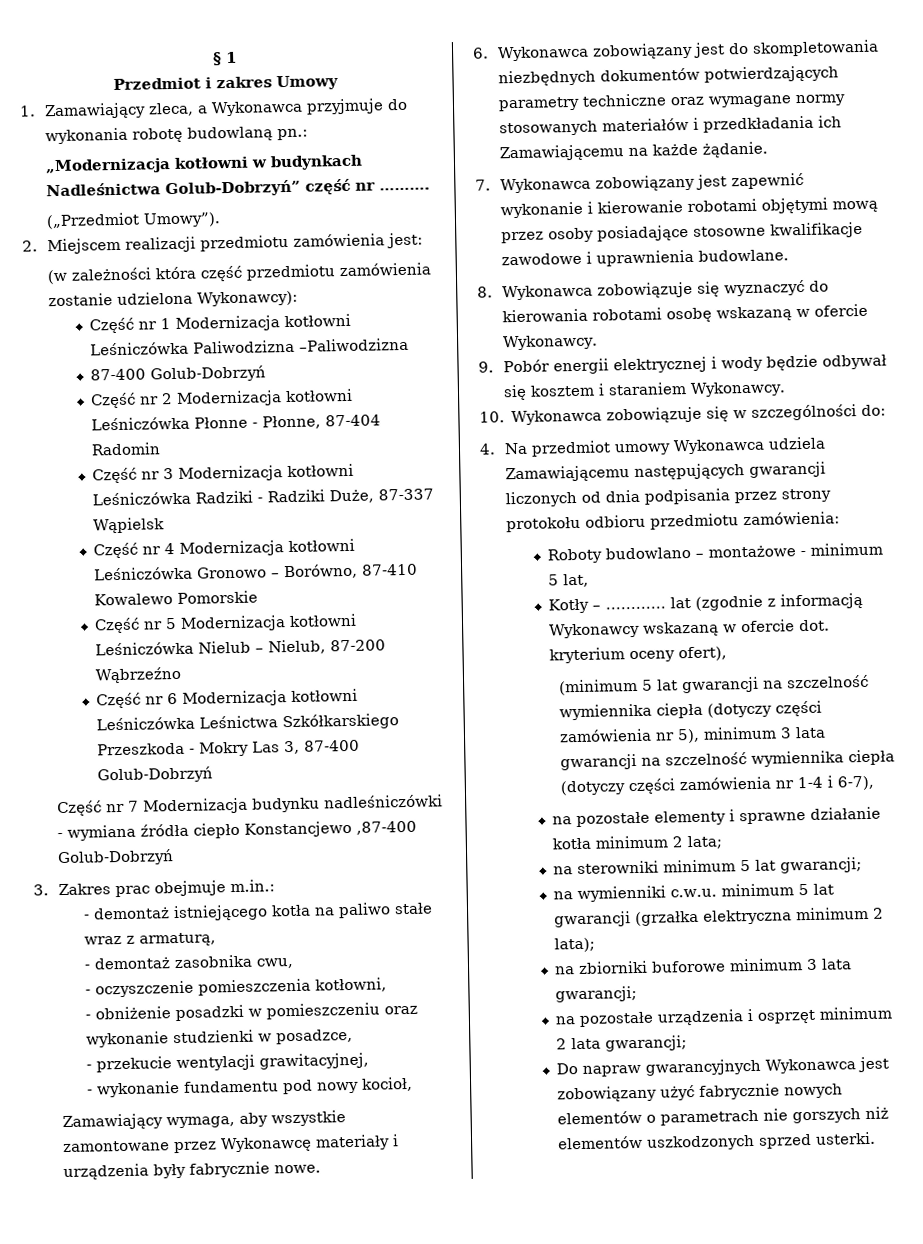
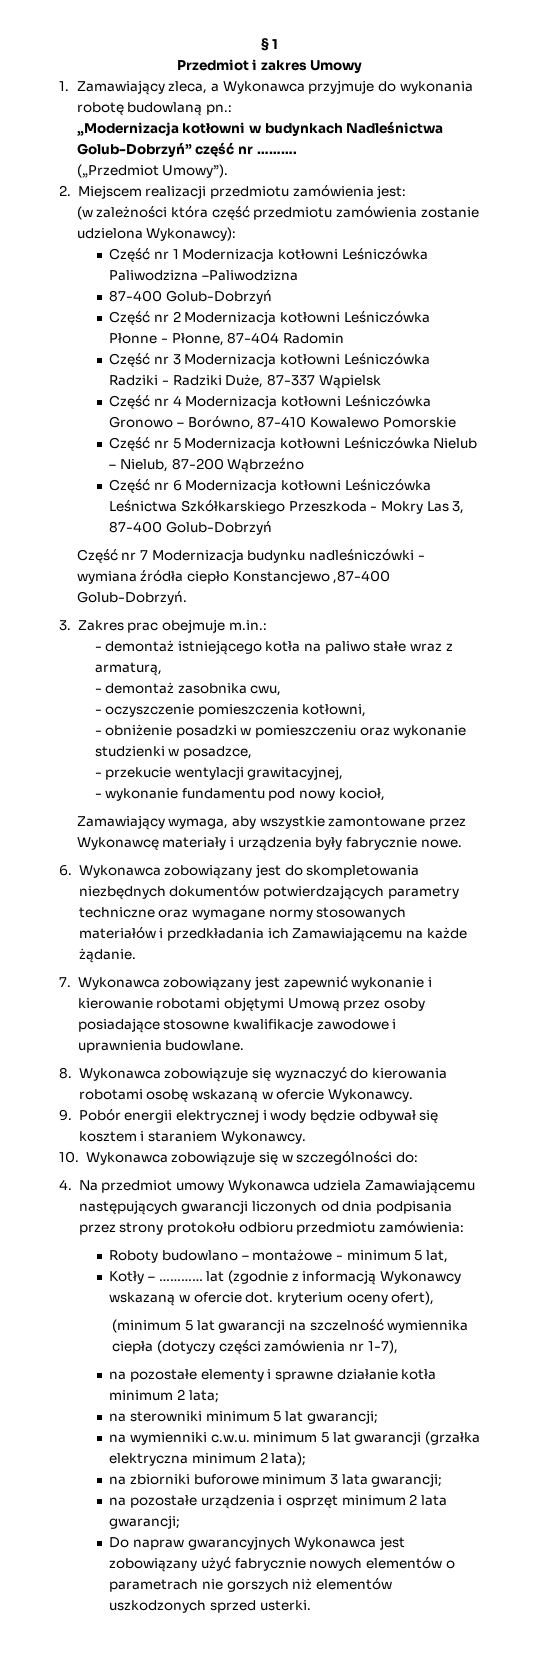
- Część nr 7 Modernizacja budynku nadleśniczówki - wymiana źródła ciepło Konstancjewo ,87-400 Golub-Dobrzyń
+ Część nr 7 Modernizacja budynku nadleśniczówki - wymiana źródła ciepło Konstancjewo ,87-400 Golub-Dobrzyń.
- 7. Wykonawca zobowiązany jest zapewnić wykonanie i kierowanie robotami objętymi mową przez osoby posiadające stosowne kwalifikacje zawodowe i uprawnienia budowlane.
+ 7. Wykonawca zobowiązany jest zapewnić wykonanie i kierowanie robotami objętymi Umową przez osoby posiadające stosowne kwalifikacje zawodowe i uprawnienia budowlane.
- (minimum 5 lat gwarancji na szczelność wymiennika ciepła (dotyczy części zamówienia nr 5), minimum 3 lata gwarancji na szczelność wymiennika ciepła (dotyczy części zamówienia nr 1-4 i 6-7),
+ (minimum 5 lat gwarancji na szczelność wymiennika ciepła (dotyczy części zamówienia nr 1-7),

